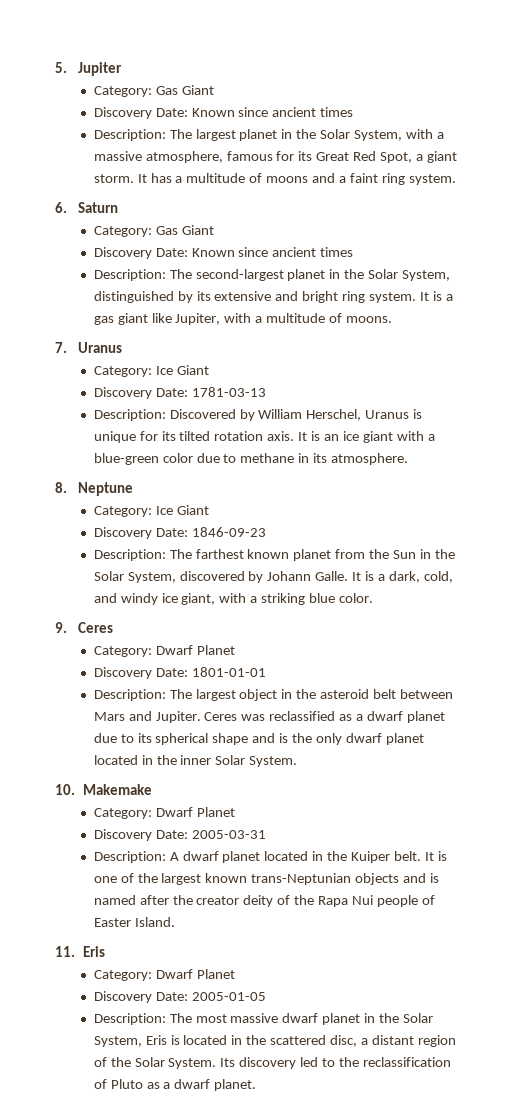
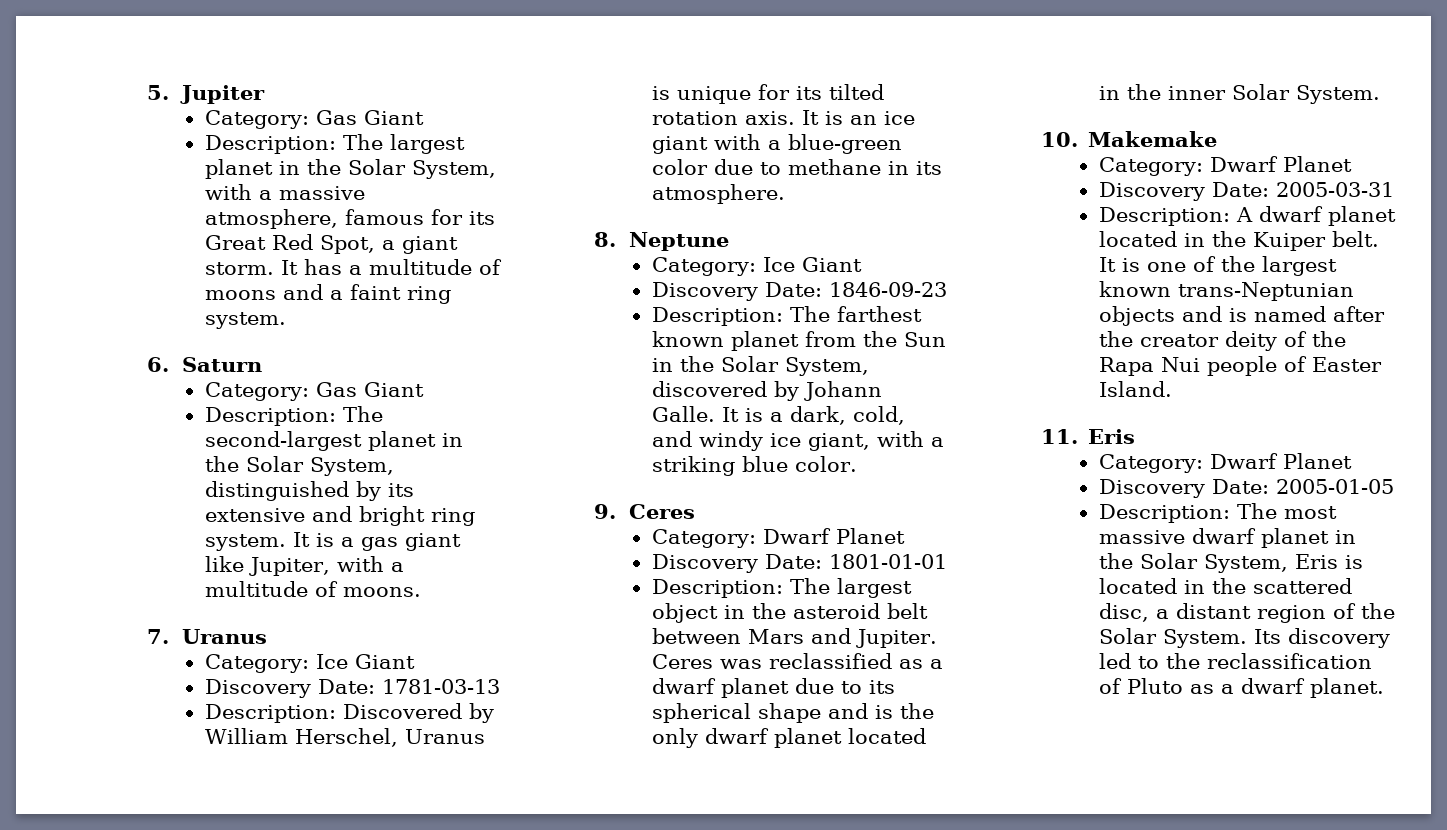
  5. Jupiter
  Category: Gas Giant
- Discovery Date: Known since ancient times
  6. Saturn
  Category: Gas Giant
- Discovery Date: Known since ancient times

